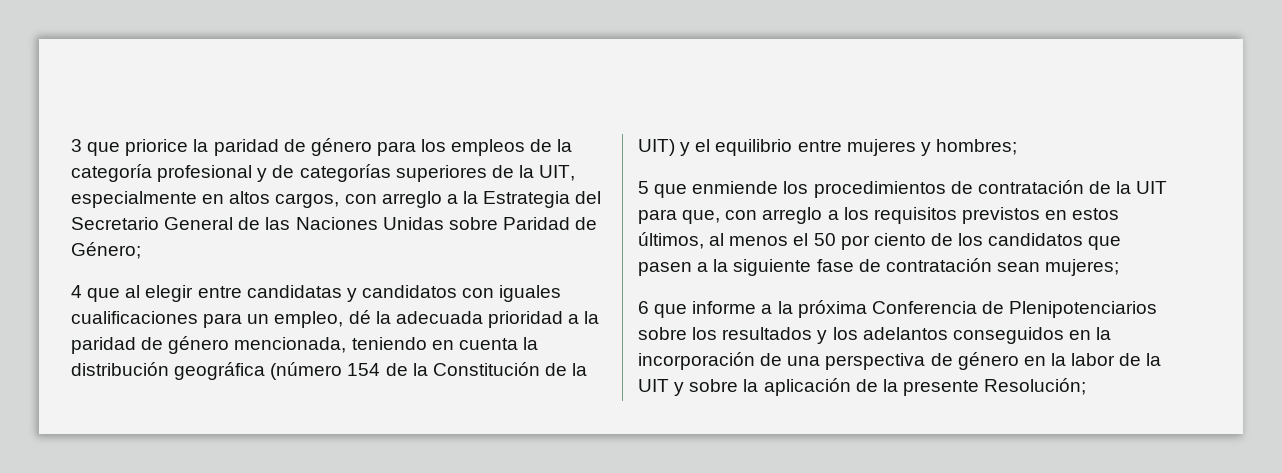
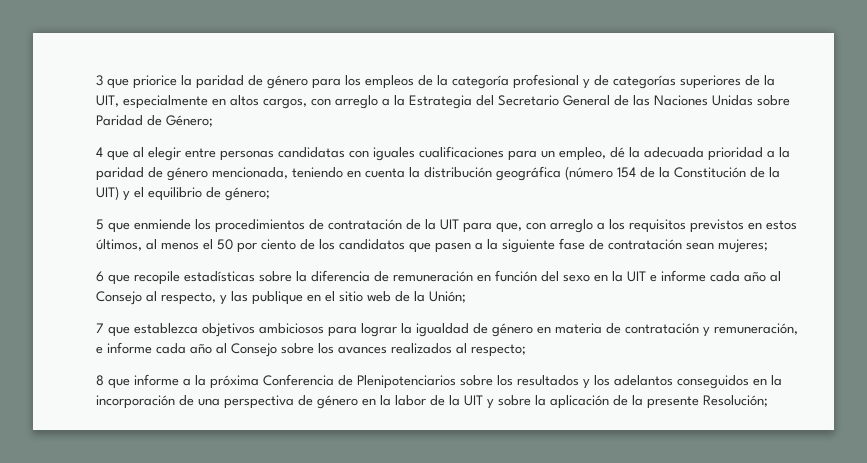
- 4 que al elegir entre candidatas y candidatos con iguales cualificaciones para un empleo, dé la adecuada prioridad a la paridad de género mencionada, teniendo en cuenta la distribución geográfica (número 154 de la Constitución de la UIT) y el equilibrio entre mujeres y hombres;
+ 4 que al elegir entre personas candidatas con iguales cualificaciones para un empleo, dé la adecuada prioridad a la paridad de género mencionada, teniendo en cuenta la distribución geográfica (número 154 de la Constitución de la UIT) y el equilibrio de género;
- 6 que informe a la próxima Conferencia de Plenipotenciarios sobre los resultados y los adelantos conseguidos en la incorporación de una perspectiva de género en la labor de la UIT y sobre la aplicación de la presente Resolución;
+ 6 que recopile estadísticas sobre la diferencia de remuneración en función del sexo en la UIT e informe cada año al Consejo al respecto, y las publique en el sitio web de la Unión;
+ 7 que establezca objetivos ambiciosos para lograr la igualdad de género en materia de contratación y remuneración, e informe cada año al Consejo sobre los avances realizados al respecto;
+ 8 que informe a la próxima Conferencia de Plenipotenciarios sobre los resultados y los adelantos conseguidos en la incorporación de una perspectiva de género en la labor de la UIT y sobre la aplicación de la presente Resolución;

